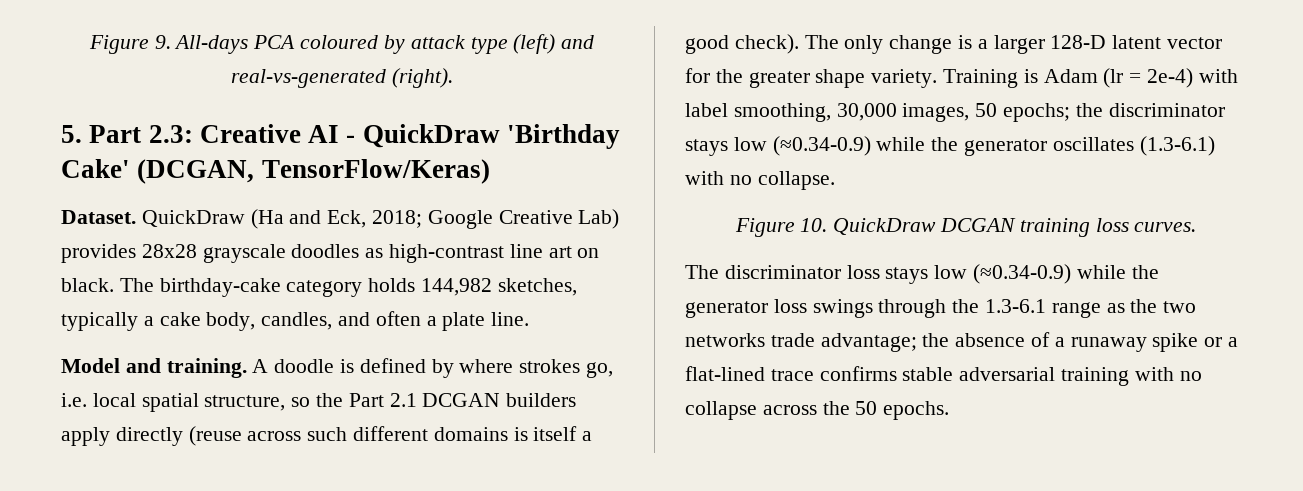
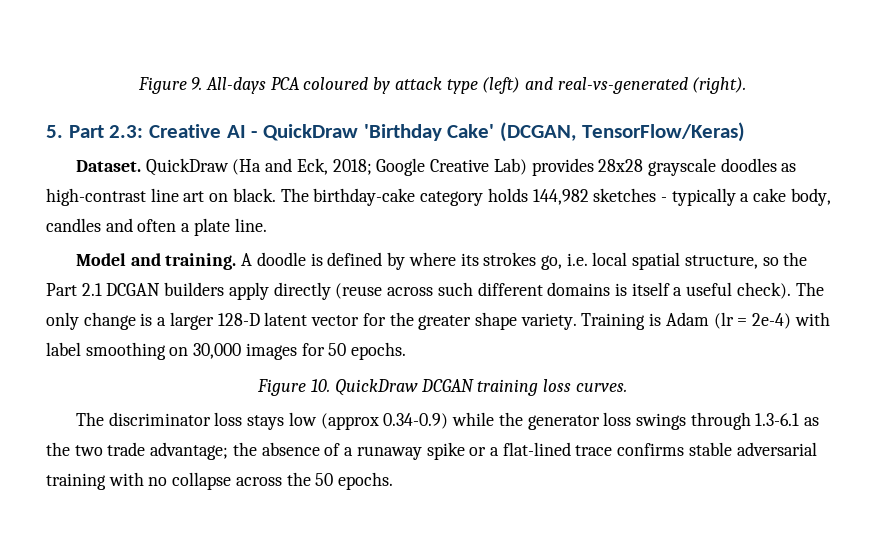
- The birthday-cake category holds 144,982 sketches, typically a cake body, candles, and often a plate line.
+ The birthday-cake category holds 144,982 sketches - typically a cake body, candles and often a plate line.
- A doodle is defined by where strokes go, i.e. local spatial structure, so the Part 2.1 DCGAN builders apply directly (reuse across such different domains is itself a good check).
+ A doodle is defined by where its strokes go, i.e. local spatial structure, so the Part 2.1 DCGAN builders apply directly (reuse across such different domains is itself a useful check).
- Training is Adam (lr = 2e-4) with label smoothing, 30,000 images, 50 epochs; the discriminator stays low (≈0.34-0.9) while the generator oscillates (1.3-6.1) with no collapse.
+ Training is Adam (lr = 2e-4) with label smoothing on 30,000 images for 50 epochs.
- The discriminator loss stays low (≈0.34-0.9) while the generator loss swings through the 1.3-6.1 range as the two networks trade advantage; the absence of a runaway spike or a flat-lined trace confirms stable adversarial training with no collapse across the 50 epochs.
+ The discriminator loss stays low (approx 0.34-0.9) while the generator loss swings through 1.3-6.1 as the two trade advantage; the absence of a runaway spike or a flat-lined trace confirms stable adversarial training with no collapse across the 50 epochs.

